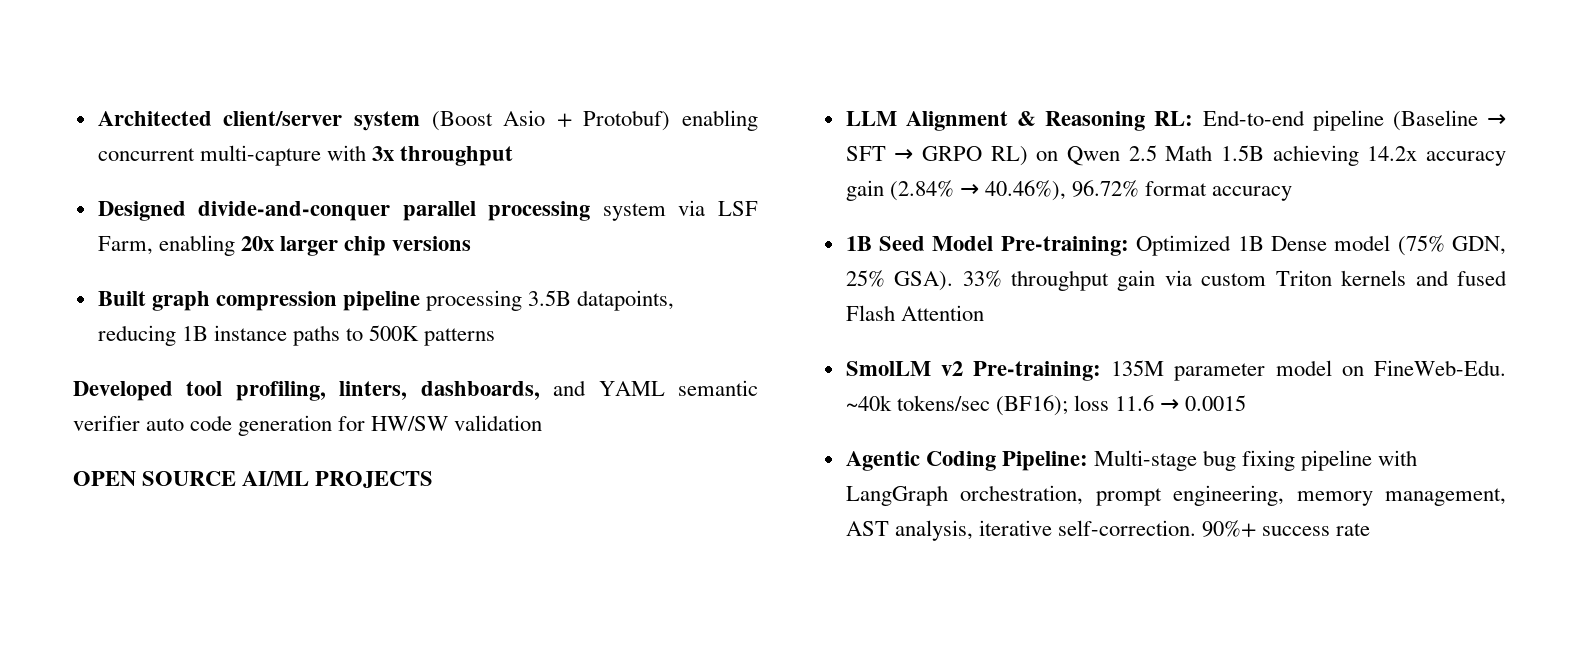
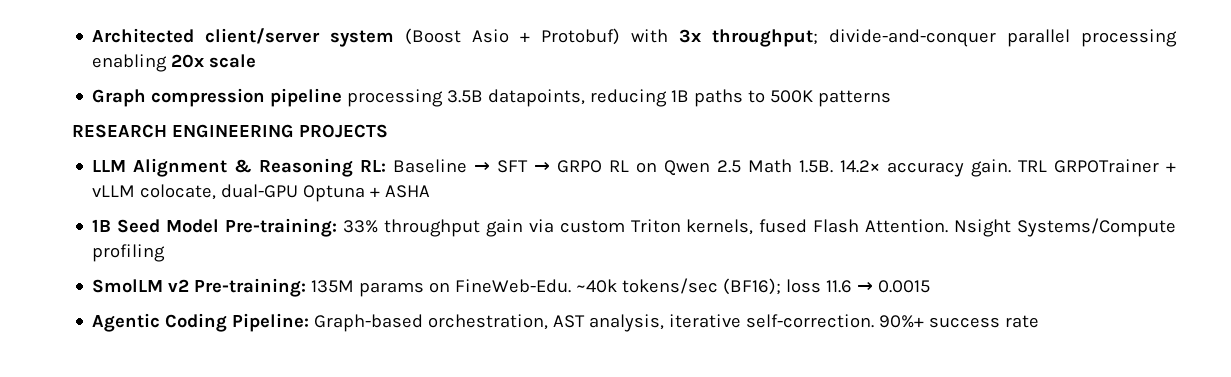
- Architected client/server system (Boost Asio + Protobuf) enabling concurrent multi-capture with 3x throughput
- Designed divide-and-conquer parallel processing system via LSF Farm, enabling 20x larger chip versions
- Built graph compression pipeline processing 3.5B datapoints, reducing 1B instance paths to 500K patterns
+ Architected client/server system (Boost Asio + Protobuf) with 3x throughput; divide-and-conquer parallel processing enabling 20x scale
+ Graph compression pipeline processing 3.5B datapoints, reducing 1B paths to 500K patterns
- Developed tool profiling, linters, dashboards, and YAML semantic verifier auto code generation for HW/SW validation
- OPEN SOURCE AI/ML PROJECTS
+ RESEARCH ENGINEERING PROJECTS
- LLM Alignment & Reasoning RL: End-to-end pipeline (Baseline → SFT → GRPO RL) on Qwen 2.5 Math 1.5B achieving 14.2x accuracy gain (2.84% → 40.46%), 96.72% format accuracy
- 1B Seed Model Pre-training: Optimized 1B Dense model (75% GDN, 25% GSA). 33% throughput gain via custom Triton kernels and fused Flash Attention
+ LLM Alignment & Reasoning RL: Baseline → SFT → GRPO RL on Qwen 2.5 Math 1.5B. 14.2× accuracy gain. TRL GRPOTrainer + vLLM colocate, dual-GPU Optuna + ASHA
+ 1B Seed Model Pre-training: 33% throughput gain via custom Triton kernels, fused Flash Attention. Nsight Systems/Compute profiling
- SmolLM v2 Pre-training: 135M parameter model on FineWeb-Edu.
+ SmolLM v2 Pre-training: 135M params on FineWeb-Edu.
- Agentic Coding Pipeline: Multi-stage bug fixing pipeline with LangGraph orchestration, prompt engineering, memory management, AST analysis, iterative self-correction.
+ Agentic Coding Pipeline: Graph-based orchestration, AST analysis, iterative self-correction.

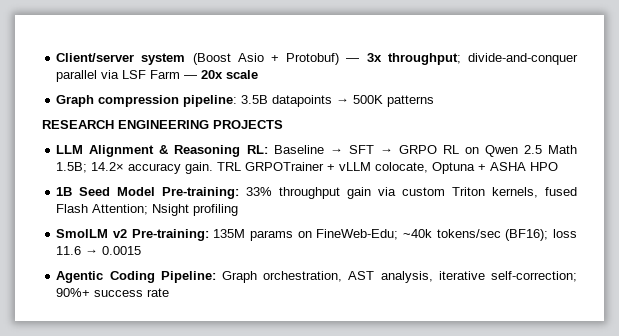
- Architected client/server system (Boost Asio + Protobuf) with 3x throughput; divide-and-conquer parallel processing enabling 20x scale
+ Client/server system (Boost Asio + Protobuf) — 3x throughput; divide-and-conquer parallel via LSF Farm — 20x scale
- Graph compression pipeline processing 3.5B datapoints, reducing 1B paths to 500K patterns
+ Graph compression pipeline: 3.5B datapoints → 500K patterns
- LLM Alignment & Reasoning RL: Baseline → SFT → GRPO RL on Qwen 2.5 Math 1.5B. 14.2× accuracy gain.
+ LLM Alignment & Reasoning RL: Baseline → SFT → GRPO RL on Qwen 2.5 Math 1.5B; 14.2× accuracy gain.
- TRL GRPOTrainer + vLLM colocate, dual-GPU Optuna + ASHA
+ TRL GRPOTrainer + vLLM colocate, Optuna + ASHA HPO
- 1B Seed Model Pre-training: 33% throughput gain via custom Triton kernels, fused Flash Attention. Nsight Systems/Compute profiling
+ 1B Seed Model Pre-training: 33% throughput gain via custom Triton kernels, fused Flash Attention; Nsight profiling
- SmolLM v2 Pre-training: 135M params on FineWeb-Edu. ~40k tokens/sec (BF16); loss 11.6 → 0.0015
+ SmolLM v2 Pre-training: 135M params on FineWeb-Edu; ~40k tokens/sec (BF16); loss 11.6 → 0.0015
- Agentic Coding Pipeline: Graph-based orchestration, AST analysis, iterative self-correction. 90%+ success rate
+ Agentic Coding Pipeline: Graph orchestration, AST analysis, iterative self-correction; 90%+ success rate

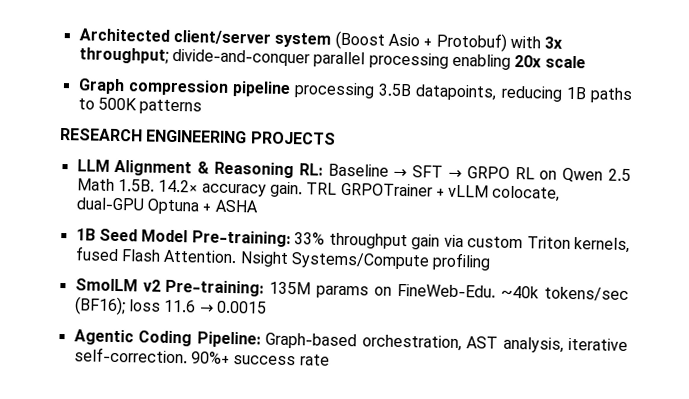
- Client/server system (Boost Asio + Protobuf) — 3x throughput; divide-and-conquer parallel via LSF Farm — 20x scale
+ Architected client/server system (Boost Asio + Protobuf) with 3x throughput; divide-and-conquer parallel processing enabling 20x scale
- Graph compression pipeline: 3.5B datapoints → 500K patterns
+ Graph compression pipeline processing 3.5B datapoints, reducing 1B paths to 500K patterns
- LLM Alignment & Reasoning RL: Baseline → SFT → GRPO RL on Qwen 2.5 Math 1.5B; 14.2× accuracy gain.
+ LLM Alignment & Reasoning RL: Baseline → SFT → GRPO RL on Qwen 2.5 Math 1.5B. 14.2× accuracy gain.
- TRL GRPOTrainer + vLLM colocate, Optuna + ASHA HPO
+ TRL GRPOTrainer + vLLM colocate, dual-GPU Optuna + ASHA
- 1B Seed Model Pre-training: 33% throughput gain via custom Triton kernels, fused Flash Attention; Nsight profiling
+ 1B Seed Model Pre-training: 33% throughput gain via custom Triton kernels, fused Flash Attention. Nsight Systems/Compute profiling
- SmolLM v2 Pre-training: 135M params on FineWeb-Edu; ~40k tokens/sec (BF16); loss 11.6 → 0.0015
+ SmolLM v2 Pre-training: 135M params on FineWeb-Edu. ~40k tokens/sec (BF16); loss 11.6 → 0.0015
- Agentic Coding Pipeline: Graph orchestration, AST analysis, iterative self-correction; 90%+ success rate
+ Agentic Coding Pipeline: Graph-based orchestration, AST analysis, iterative self-correction. 90%+ success rate

